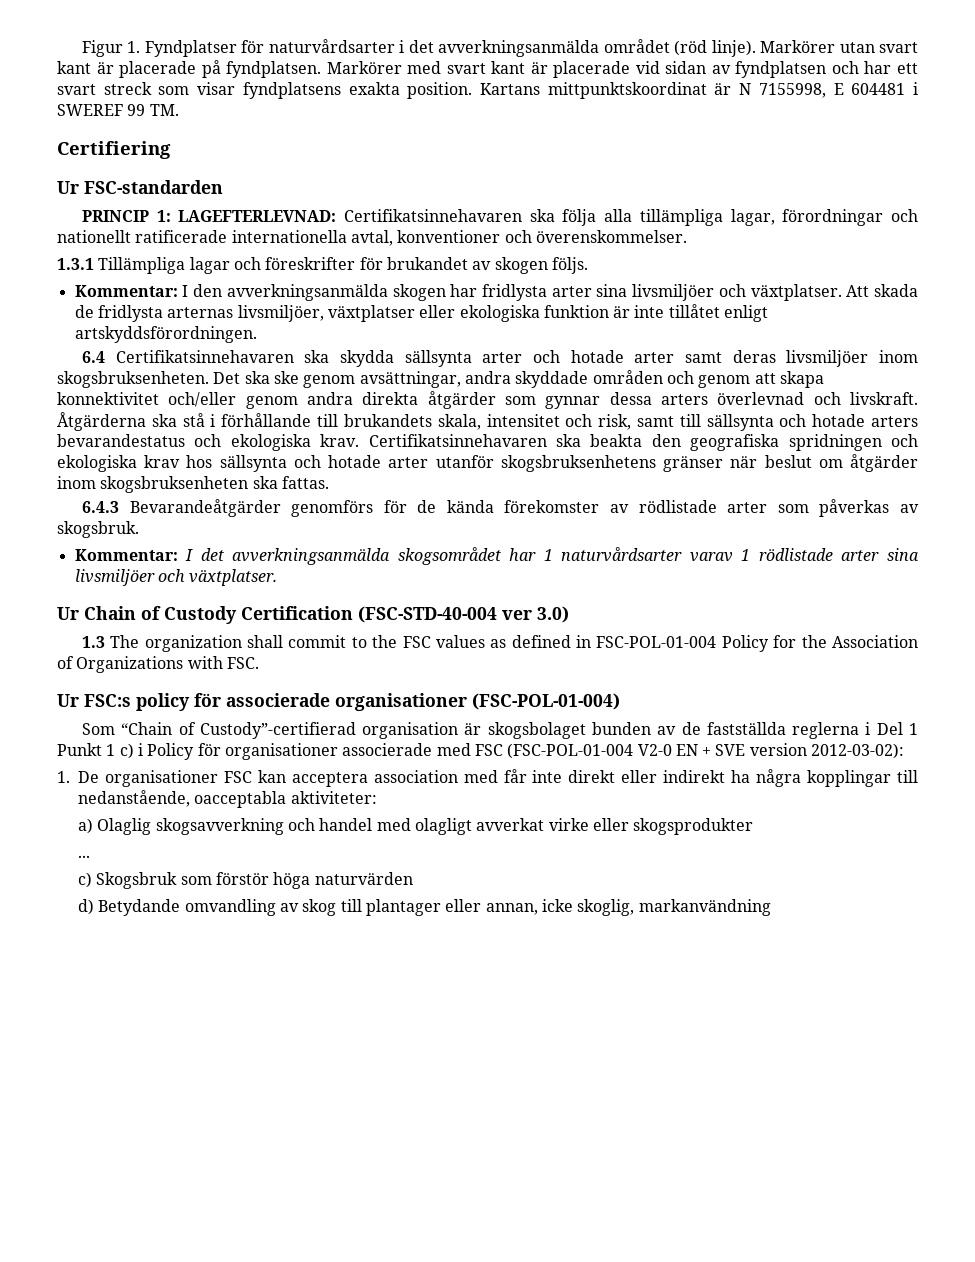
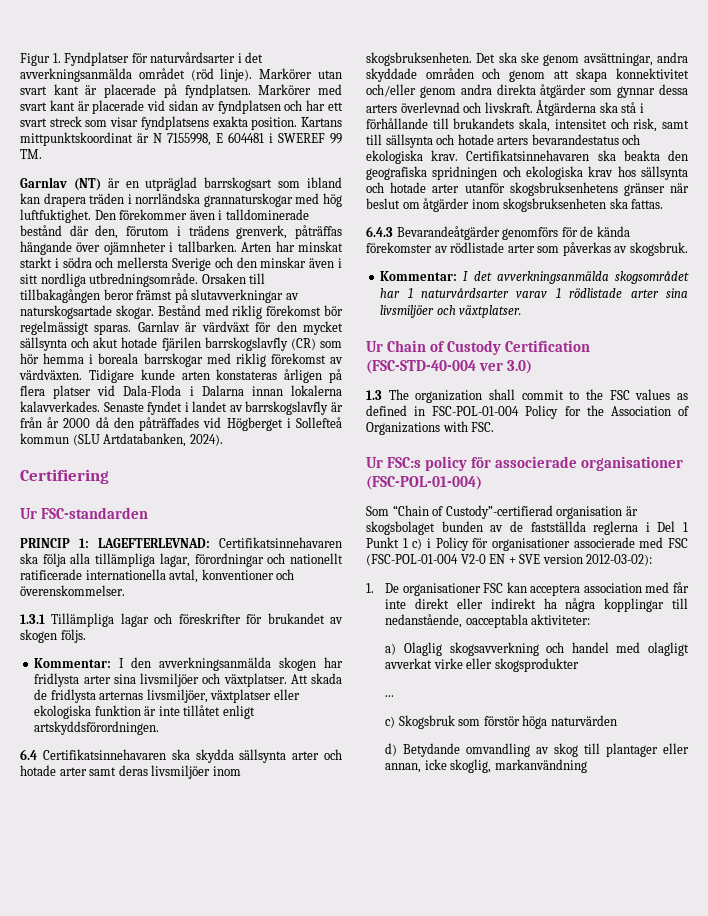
+ Garnlav (NT) är en utpräglad barrskogsart som ibland kan drapera träden i norrländska grannaturskogar med hög luftfuktighet. Den förekommer även i talldominerade bestånd där den, förutom i trädens grenverk, påträffas hängande över ojämnheter i tallbarken. Arten har minskat starkt i södra och mellersta Sverige och den minskar även i sitt nordliga utbredningsområde. Orsaken till tillbakagången beror främst på slutavverkningar av naturskogsartade skogar. Bestånd med riklig förekomst bör regelmässigt sparas. Garnlav är värdväxt för den mycket sällsynta och akut hotade fjärilen barrskogslavfly (CR) som hör hemma i boreala barrskogar med riklig förekomst av värdväxten. Tidigare kunde arten konstateras årligen på flera platser vid Dala-Floda i Dalarna innan lokalerna kalavverkades. Senaste fyndet i landet av barrskogslavfly är från år 2000 då den påträffades vid Högberget i Sollefteå kommun (SLU Artdatabanken, 2024).

